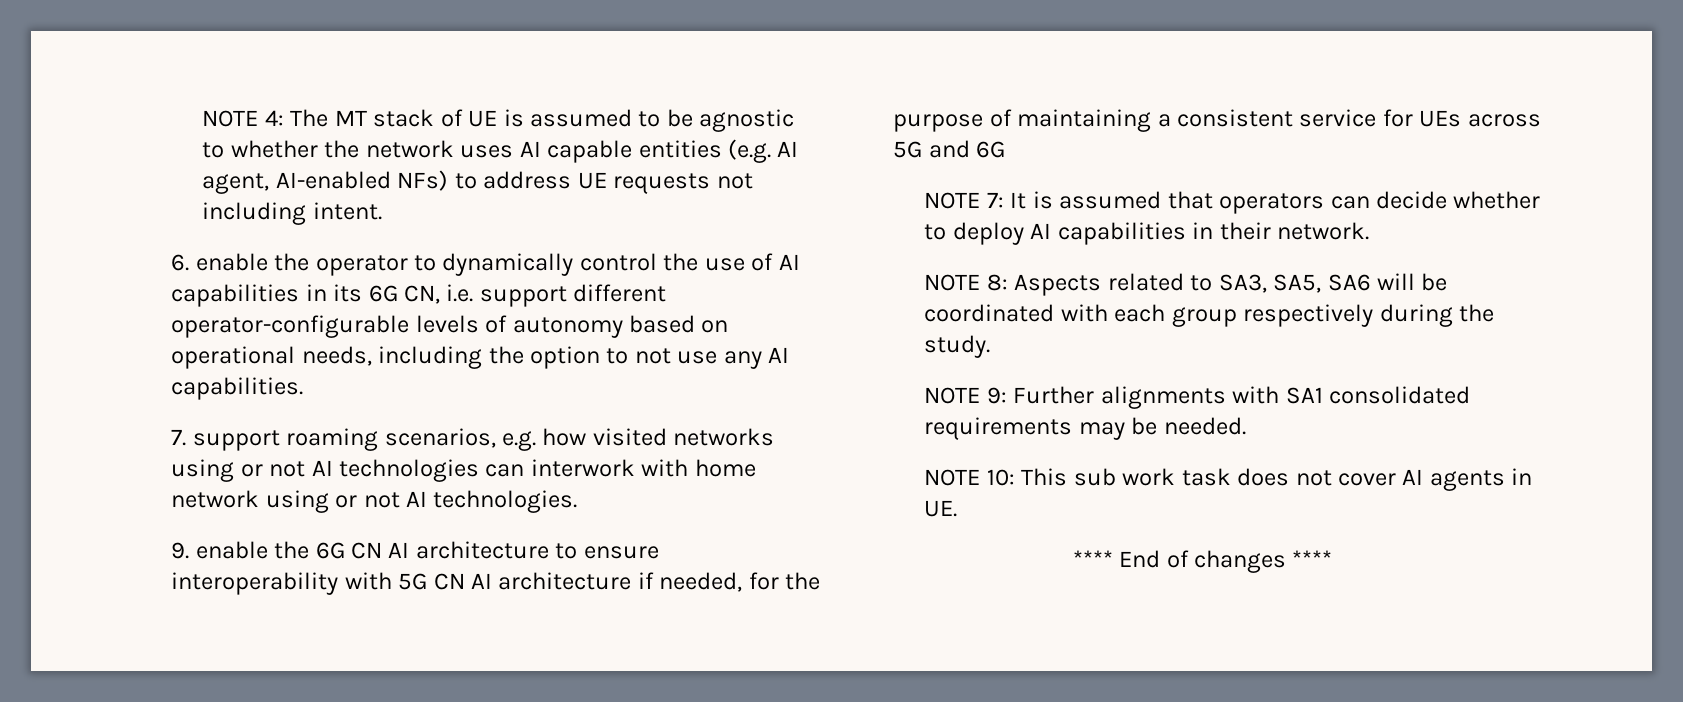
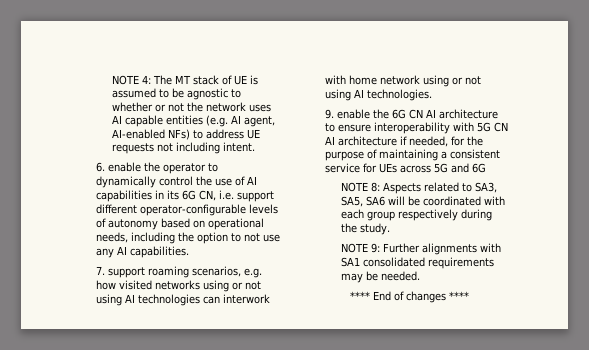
- NOTE 4: The MT stack of UE is assumed to be agnostic to whether the network uses AI capable entities (e.g. AI agent, AI-enabled NFs) to address UE requests not including intent.
+ NOTE 4: The MT stack of UE is assumed to be agnostic to whether or not the network uses AI capable entities (e.g. AI agent, AI-enabled NFs) to address UE requests not including intent.
- 7. support roaming scenarios, e.g. how visited networks using or not AI technologies can interwork with home network using or not AI technologies.
+ 7. support roaming scenarios, e.g. how visited networks using or not using AI technologies can interwork with home network using or not using AI technologies.
- NOTE 7: It is assumed that operators can decide whether to deploy AI capabilities in their network.
- NOTE 10: This sub work task does not cover AI agents in UE.

